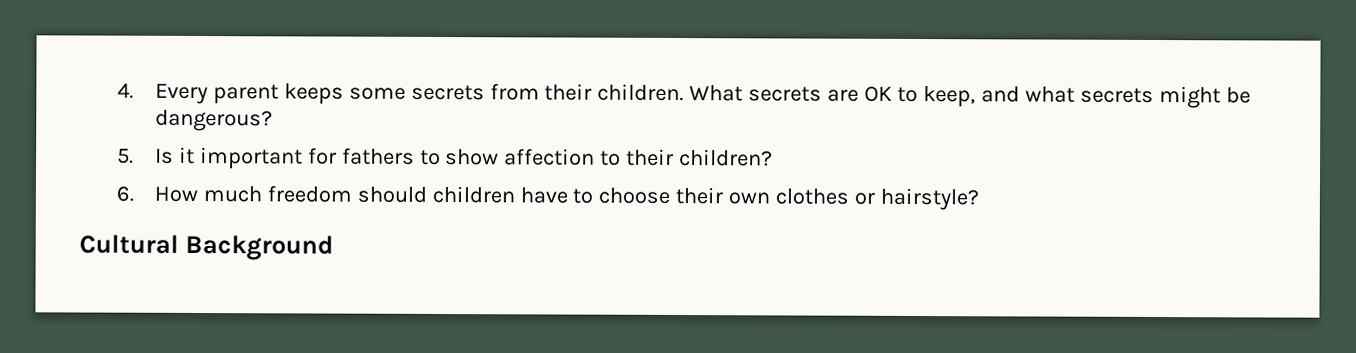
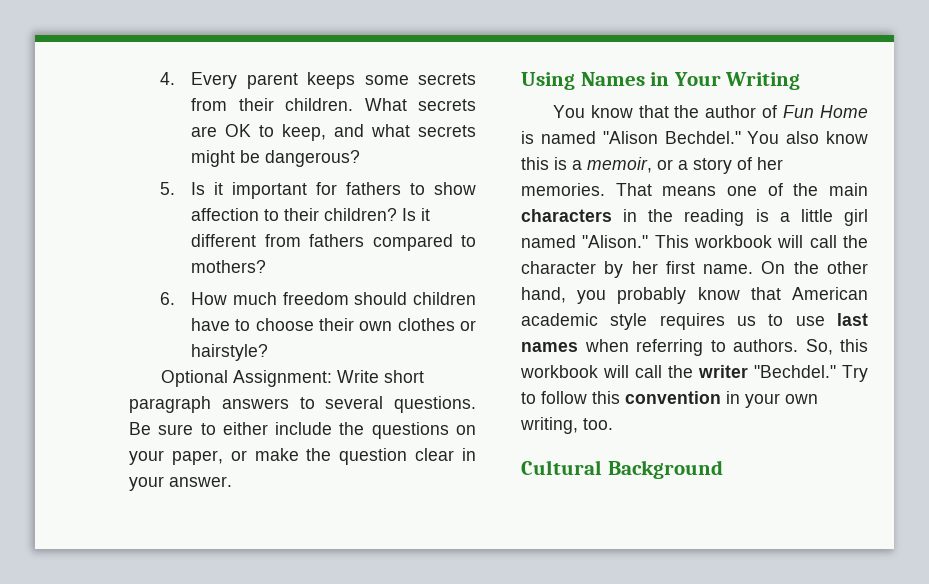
+ Is it different from fathers compared to mothers?
+ Optional Assignment: Write short paragraph answers to several questions. Be sure to either include the questions on your paper, or make the question clear in your answer.
+ Using Names in Your Writing
+ You know that the author of Fun Home is named "Alison Bechdel." You also know this is a memoir, or a story of her memories. That means one of the main characters in the reading is a little girl named "Alison." This workbook will call the character by her first name. On the other hand, you probably know that American academic style requires us to use last names when referring to authors. So, this workbook will call the writer "Bechdel." Try to follow this convention in your own writing, too.

